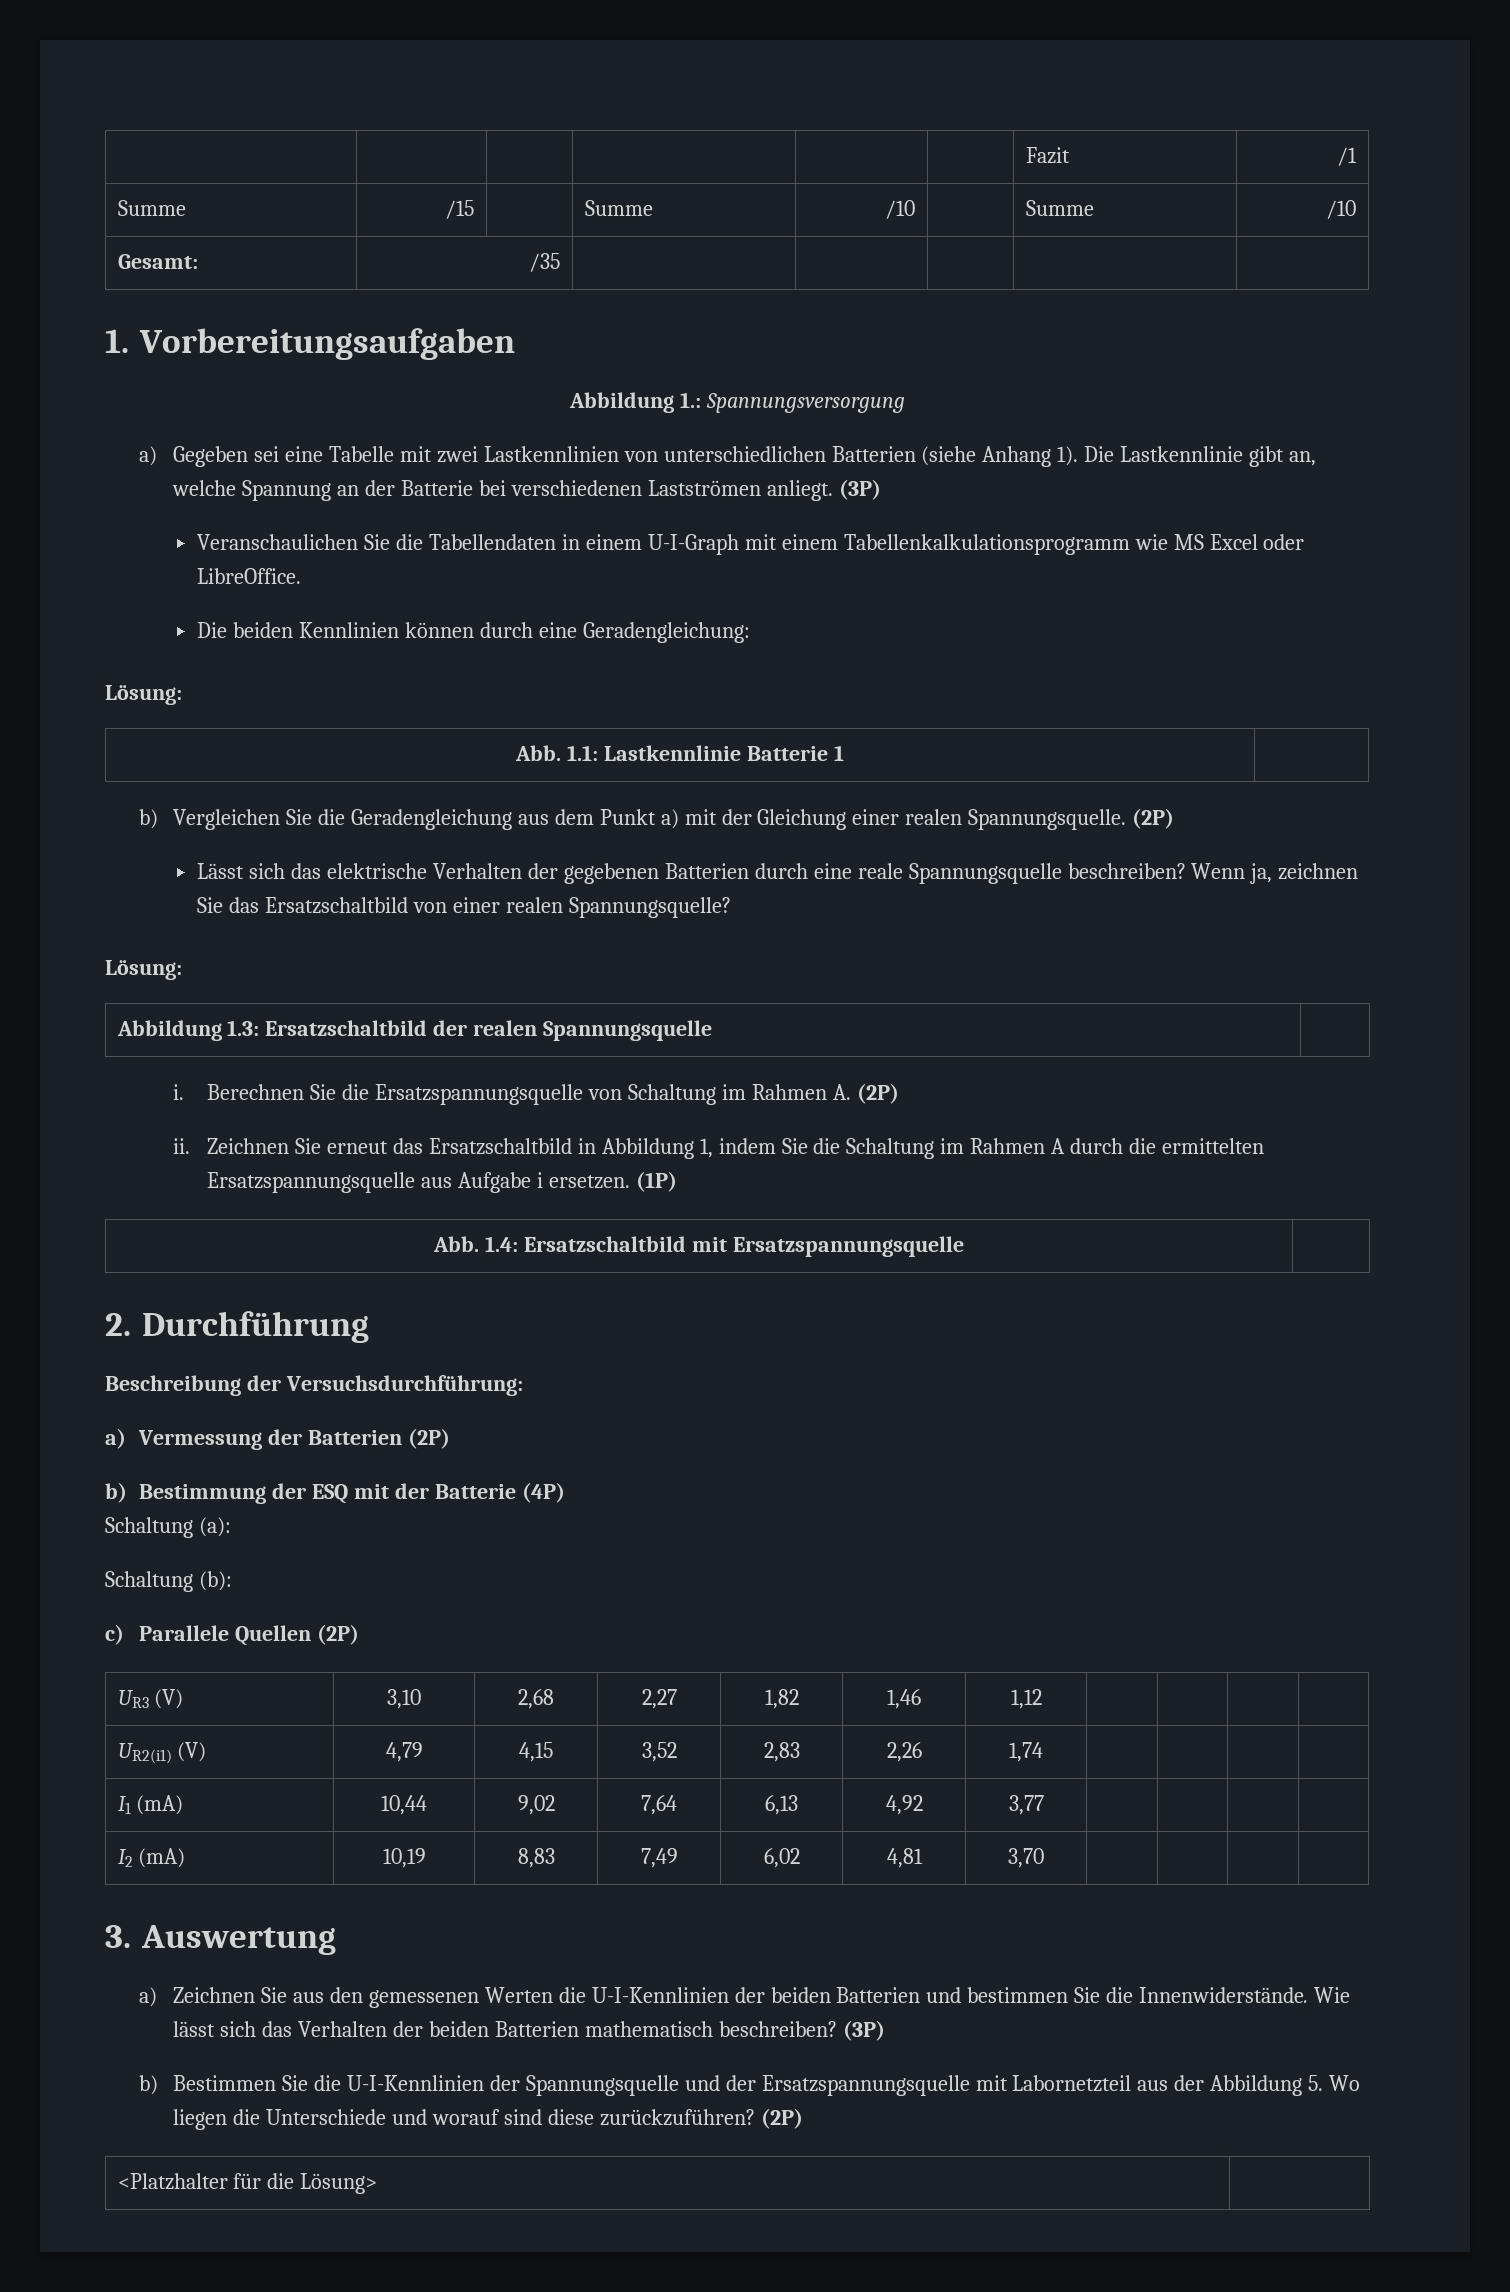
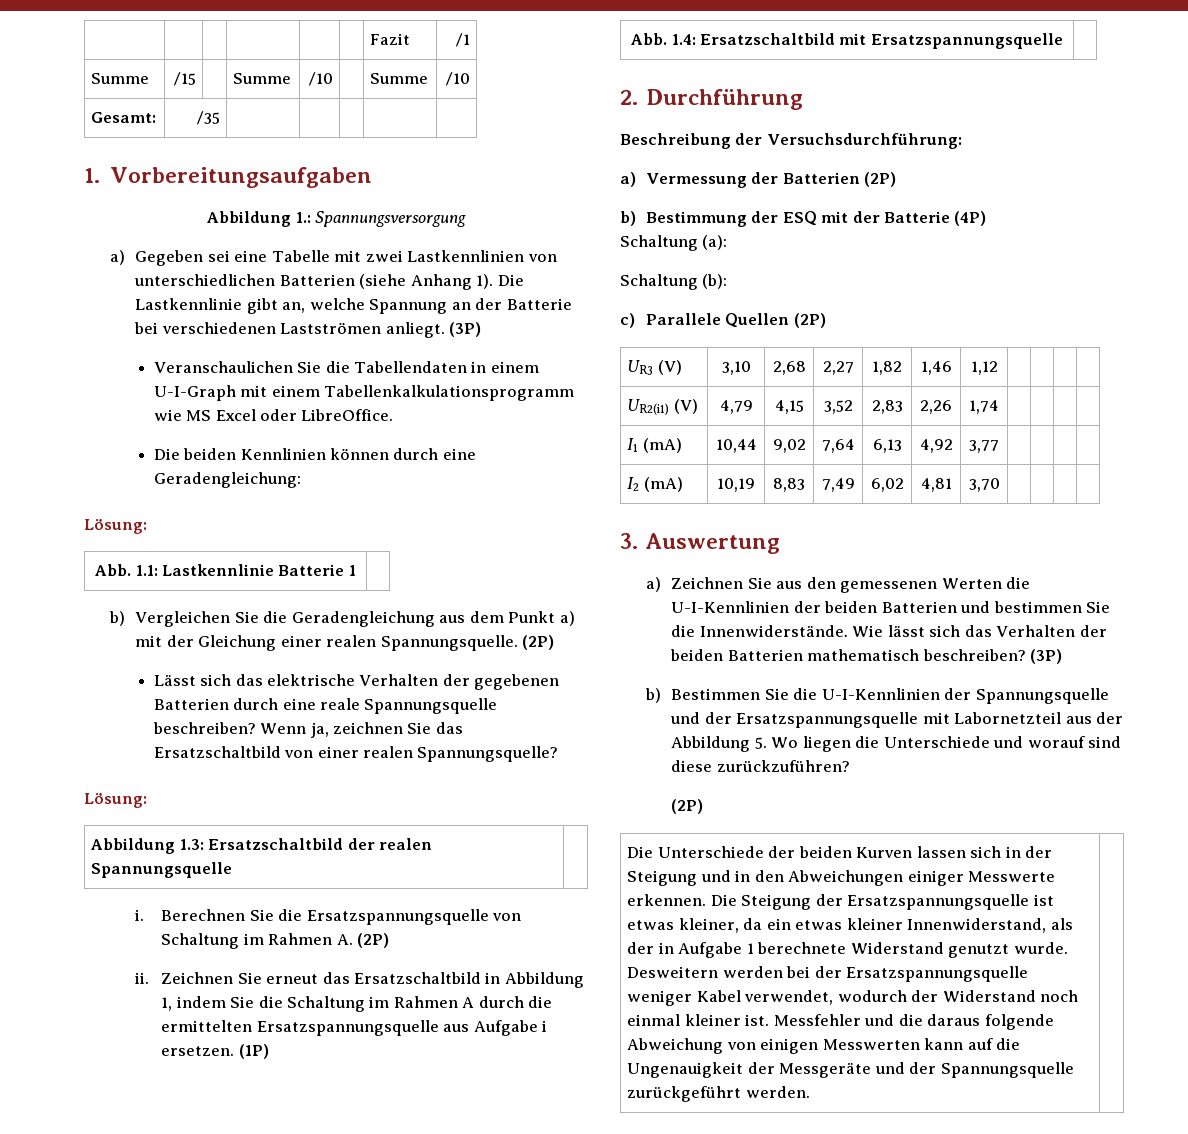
- b) Bestimmen Sie die U-I-Kennlinien der Spannungsquelle und der Ersatzspannungsquelle mit Labornetzteil aus der Abbildung 5. Wo liegen die Unterschiede und worauf sind diese zurückzuführen? (2P)
- <Platzhalter für die Lösung> |
+ b) Bestimmen Sie die U-I-Kennlinien der Spannungsquelle und der Ersatzspannungsquelle mit Labornetzteil aus der Abbildung 5. Wo liegen die Unterschiede und worauf sind diese zurückzuführen?
+ (2P)
+ Die Unterschiede der beiden Kurven lassen sich in der Steigung und in den Abweichungen einiger Messwerte erkennen. Die Steigung der Ersatzspannungsquelle ist etwas kleiner, da ein etwas kleiner Innenwiderstand, als der in Aufgabe 1 berechnete Widerstand genutzt wurde. Desweitern werden bei der Ersatzspannungsquelle weniger Kabel verwendet, wodurch der Widerstand noch einmal kleiner ist. Messfehler und die daraus folgende Abweichung von einigen Messwerten kann auf die Ungenauigkeit der Messgeräte und der Spannungsquelle zurückgeführt werden.

